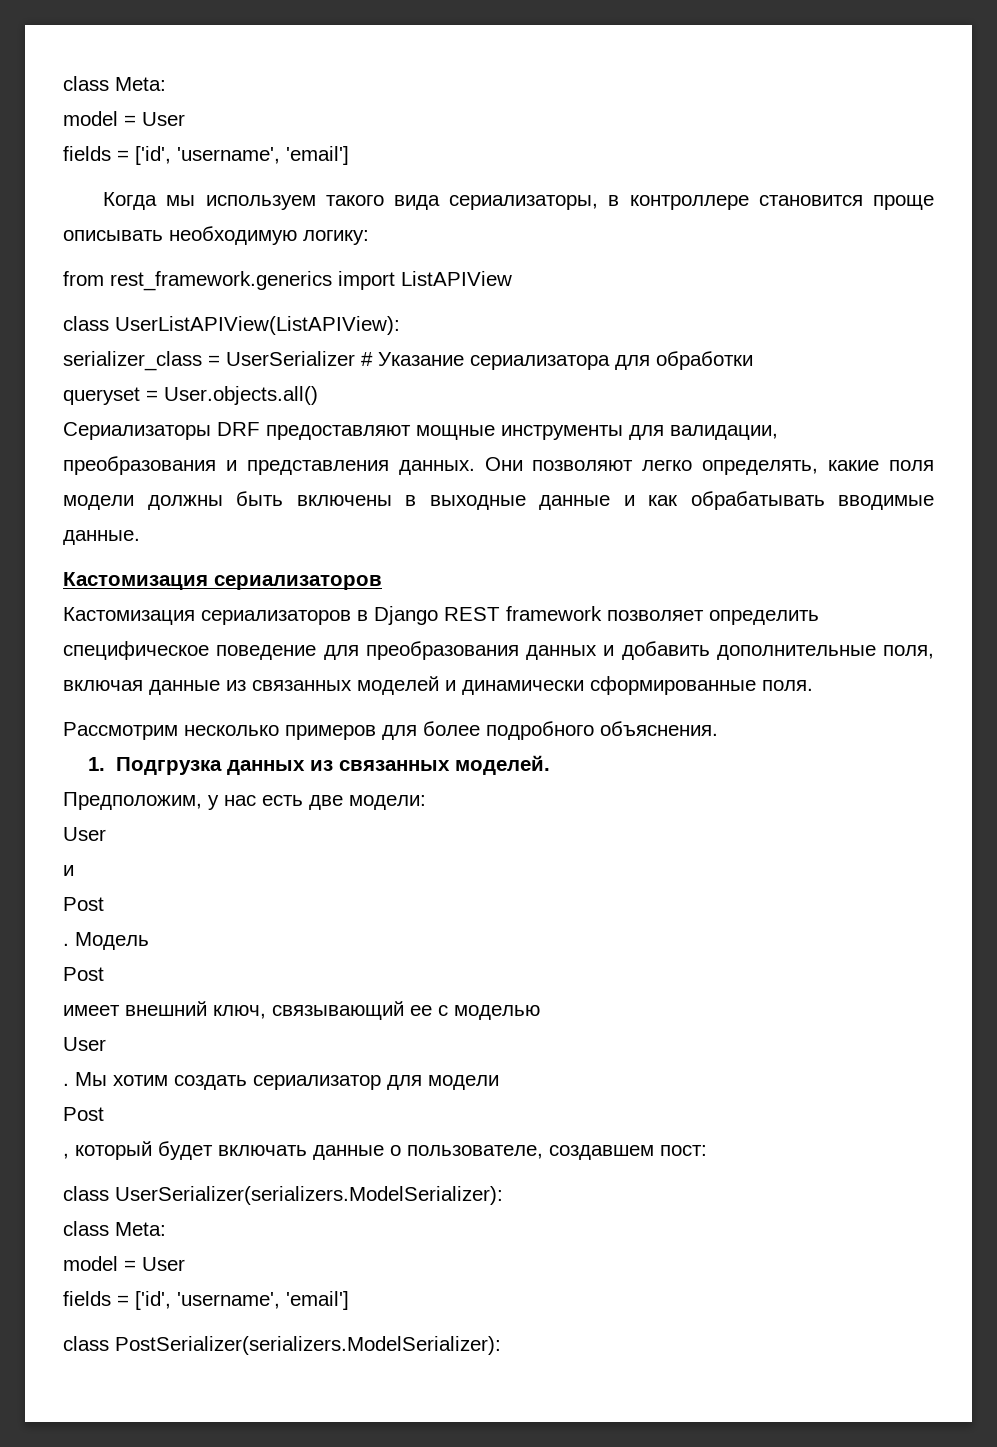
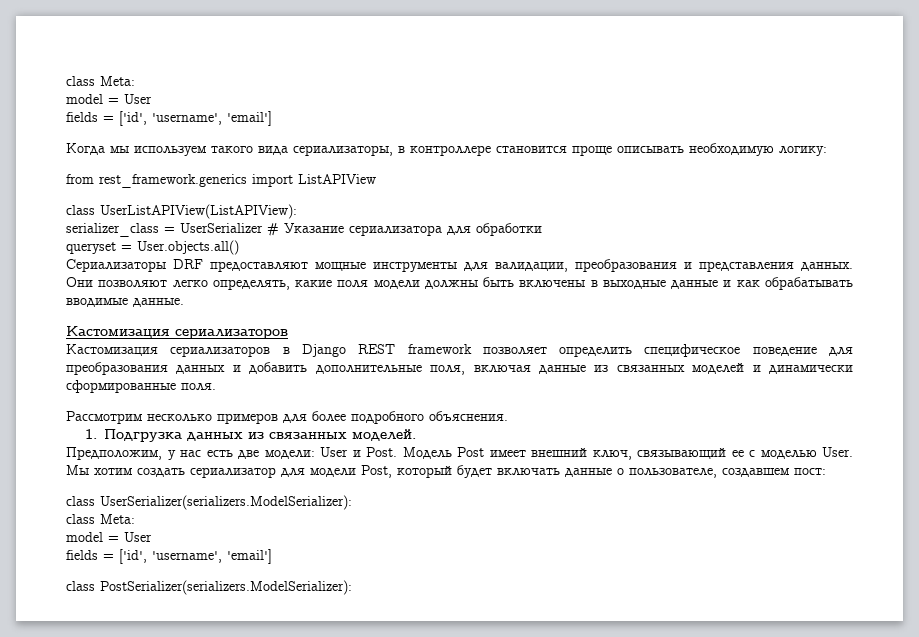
- Предположим, у нас есть две модели:
- User
- и
- Post
- . Модель
- Post
- имеет внешний ключ, связывающий ее с моделью
- User
- .
+ Предположим, у нас есть две модели: User и Post. Модель Post имеет внешний ключ, связывающий ее с моделью User.
- Мы хотим создать сериализатор для модели
- Post
- , который будет включать данные о пользователе, создавшем пост:
+ Мы хотим создать сериализатор для модели Post, который будет включать данные о пользователе, создавшем пост:

